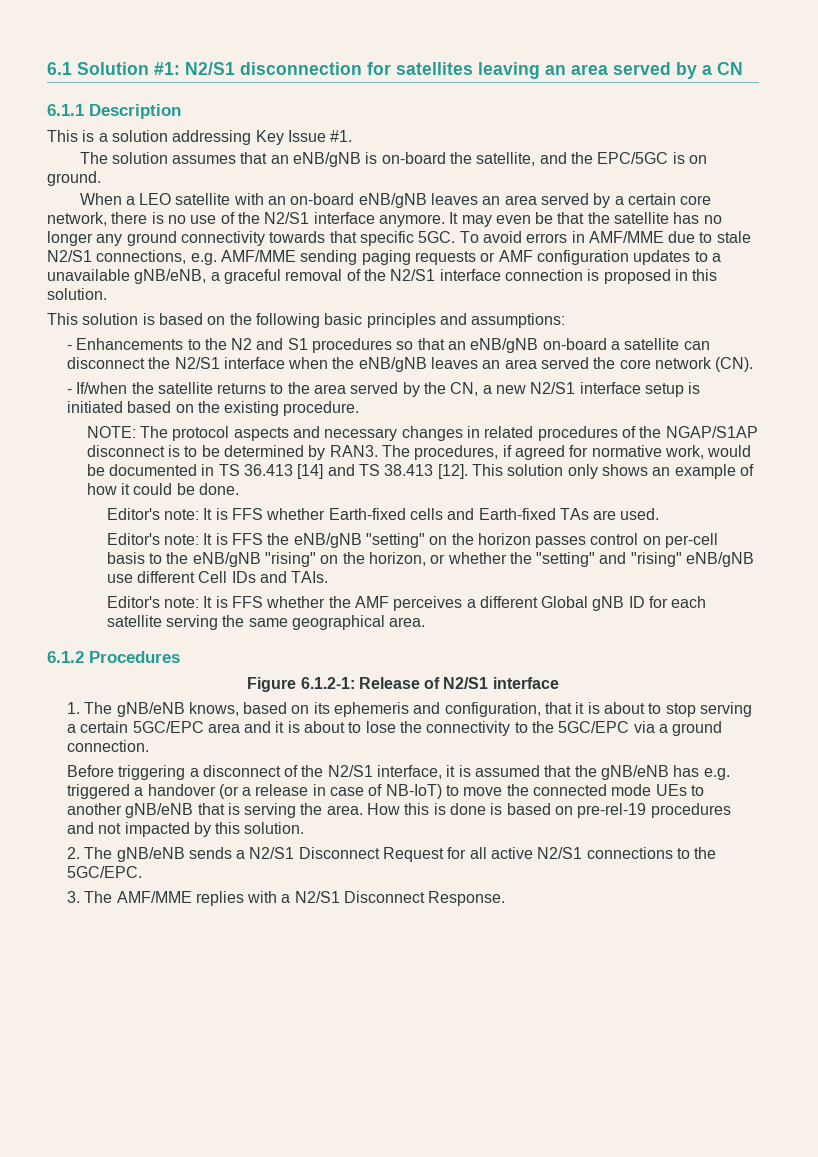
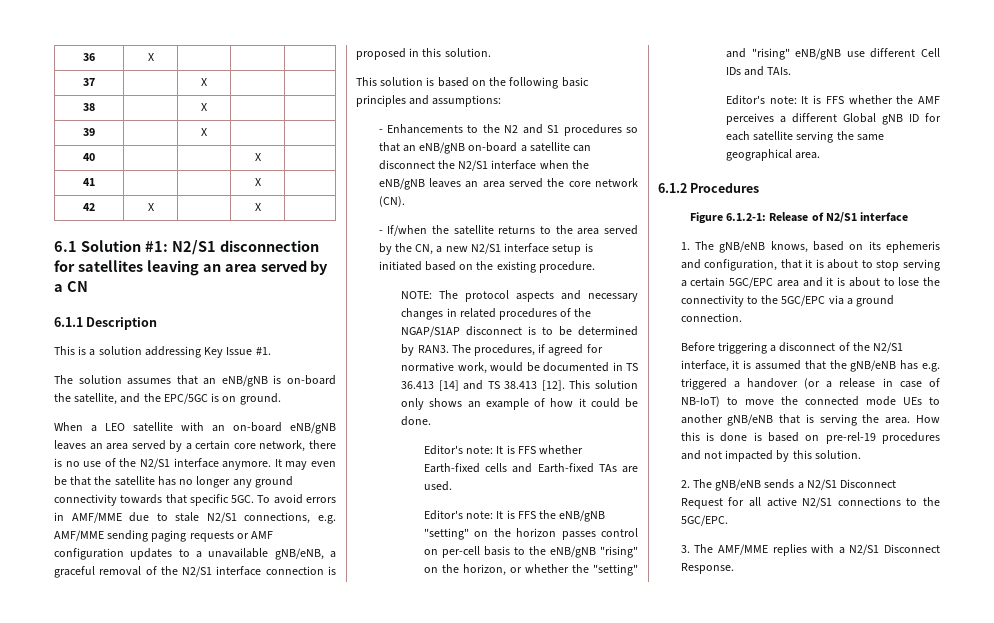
+ 36 | X | | |
+ 37 | | X | |
+ 38 | | X | |
+ 39 | | X | |
+ 40 | | | X |
+ 41 | | | X |
+ 42 | X | | X |

